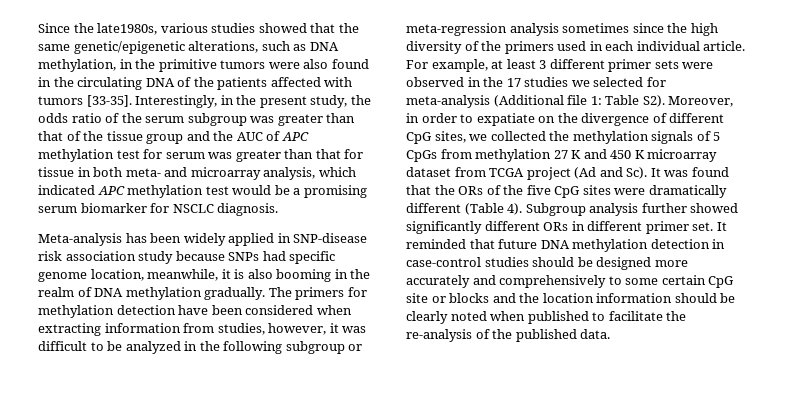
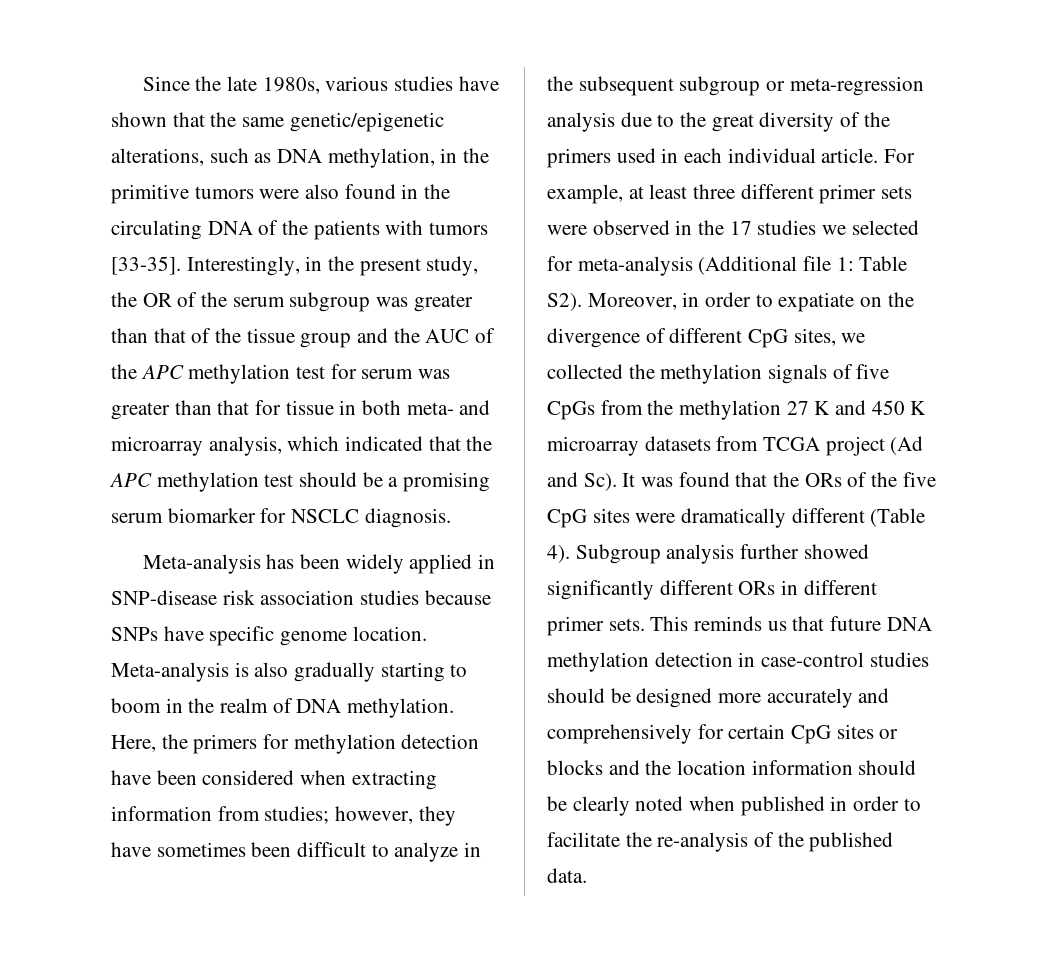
- Since the late1980s, various studies showed that the same genetic/epigenetic alterations, such as DNA methylation, in the primitive tumors were also found in the circulating DNA of the patients affected with tumors [33-35].
+ Since the late 1980s, various studies have shown that the same genetic/epigenetic alterations, such as DNA methylation, in the primitive tumors were also found in the circulating DNA of the patients with tumors [33-35].
- Interestingly, in the present study, the odds ratio of the serum subgroup was greater than that of the tissue group and the AUC of APC methylation test for serum was greater than that for tissue in both meta- and microarray analysis, which indicated APC methylation test would be a promising serum biomarker for NSCLC diagnosis.
+ Interestingly, in the present study, the OR of the serum subgroup was greater than that of the tissue group and the AUC of the APC methylation test for serum was greater than that for tissue in both meta- and microarray analysis, which indicated that the APC methylation test should be a promising serum biomarker for NSCLC diagnosis.
- Meta-analysis has been widely applied in SNP-disease risk association study because SNPs had specific genome location, meanwhile, it is also booming in the realm of DNA methylation gradually. The primers for methylation detection have been considered when extracting information from studies, however, it was difficult to be analyzed in the following subgroup or meta-regression analysis sometimes since the high diversity of the primers used in each individual article.
+ Meta-analysis has been widely applied in SNP-disease risk association studies because SNPs have specific genome location. Meta-analysis is also gradually starting to boom in the realm of DNA methylation. Here, the primers for methylation detection have been considered when extracting information from studies; however, they have sometimes been difficult to analyze in the subsequent subgroup or meta-regression analysis due to the great diversity of the primers used in each individual article.
- For example, at least 3 different primer sets were observed in the 17 studies we selected for meta-analysis (Additional file 1:
+ For example, at least three different primer sets were observed in the 17 studies we selected for meta-analysis (Additional file 1:
- Table S2). Moreover, in order to expatiate on the divergence of different CpG sites, we collected the methylation signals of 5 CpGs from methylation 27 K and 450 K microarray dataset from TCGA project (Ad and Sc). It was found that the ORs of the five CpG sites were dramatically different (Table 4).
+ Table S2). Moreover, in order to expatiate on the divergence of different CpG sites, we collected the methylation signals of five CpGs from the methylation 27 K and 450 K microarray datasets from TCGA project (Ad and Sc). It was found that the ORs of the five CpG sites were dramatically different (Table 4).
- Subgroup analysis further showed significantly different ORs in different primer set. It reminded that future DNA methylation detection in case-control studies should be designed more accurately and comprehensively to some certain CpG site or blocks and the location information should be clearly noted when published to facilitate the re-analysis of the published data.
+ Subgroup analysis further showed significantly different ORs in different primer sets. This reminds us that future DNA methylation detection in case-control studies should be designed more accurately and comprehensively for certain CpG sites or blocks and the location information should be clearly noted when published in order to facilitate the re-analysis of the published data.

